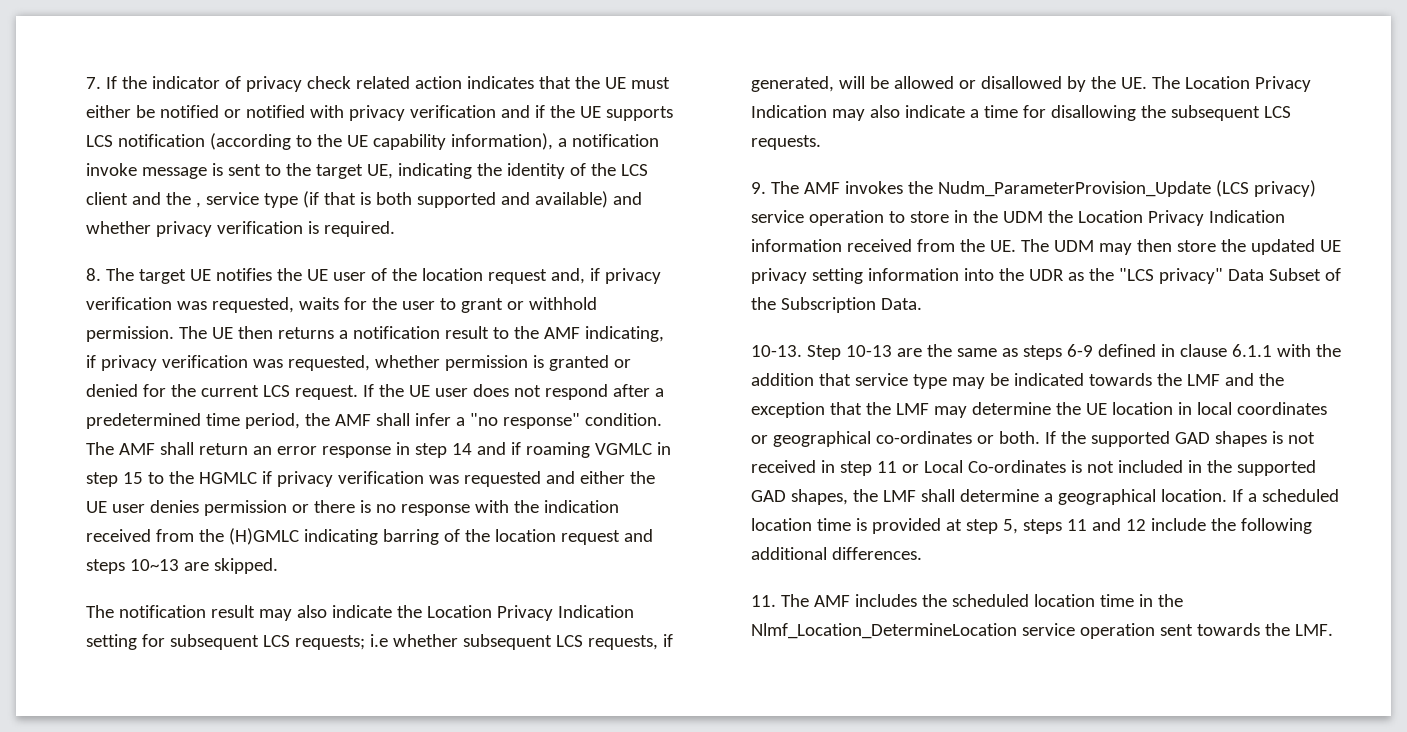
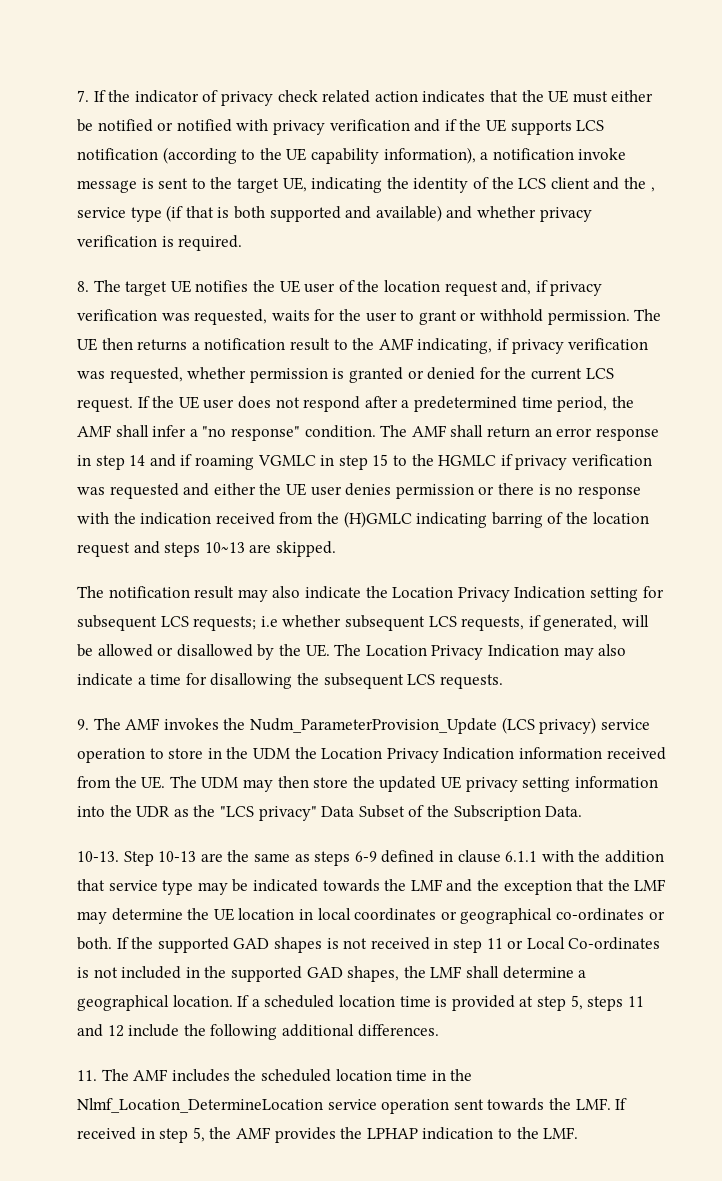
- 11. The AMF includes the scheduled location time in the Nlmf_Location_DetermineLocation service operation sent towards the LMF.
+ 11. The AMF includes the scheduled location time in the Nlmf_Location_DetermineLocation service operation sent towards the LMF. If received in step 5, the AMF provides the LPHAP indication to the LMF.

